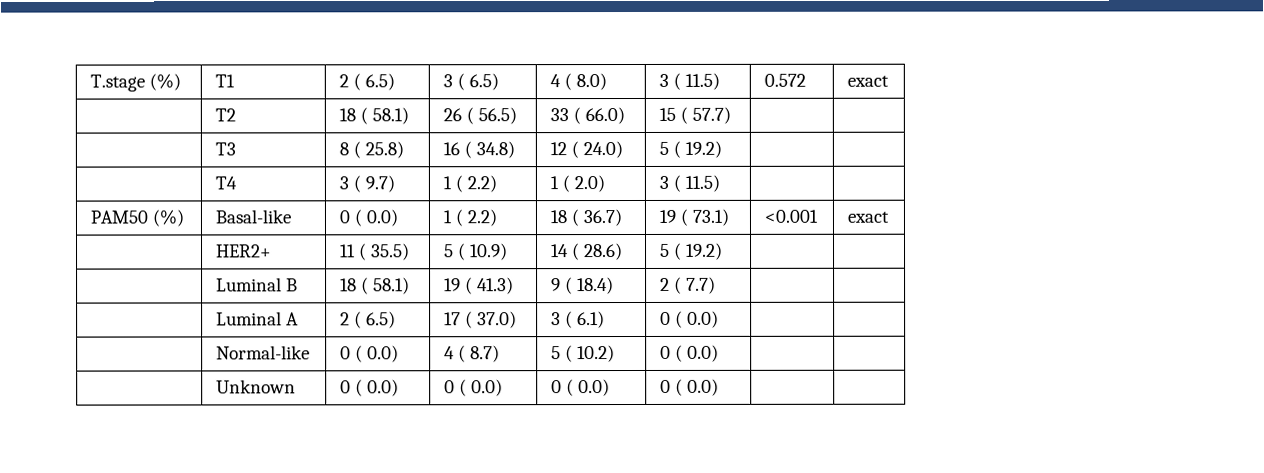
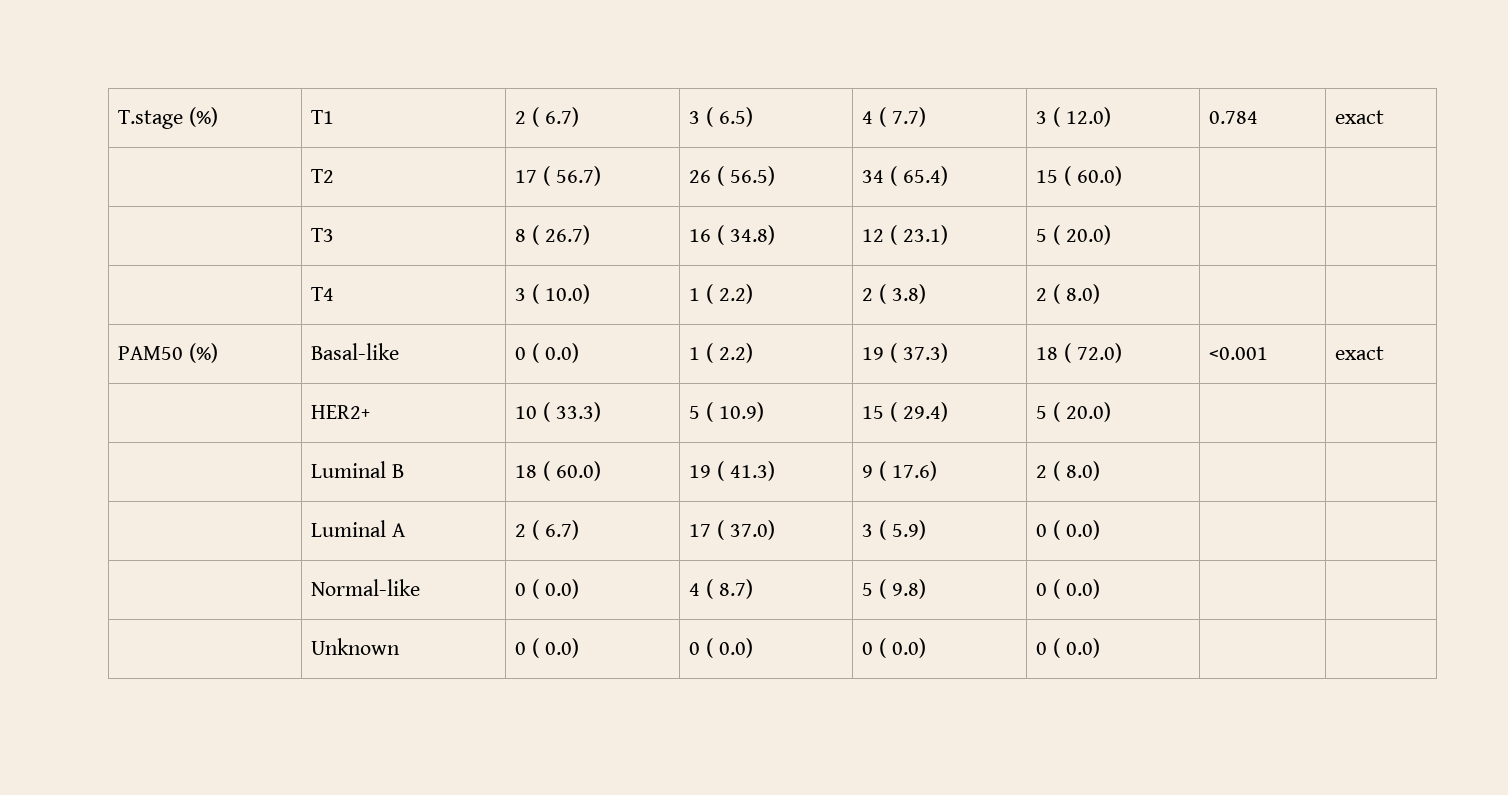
- T.stage (%) | T1 | 2 ( 6.5) | 3 ( 6.5) | 4 ( 8.0) | 3 ( 11.5) | 0.572 | exact
+ T.stage (%) | T1 | 2 ( 6.7) | 3 ( 6.5) | 4 ( 7.7) | 3 ( 12.0) | 0.784 | exact
- | T2 | 18 ( 58.1) | 26 ( 56.5) | 33 ( 66.0) | 15 ( 57.7) | |
+ | T2 | 17 ( 56.7) | 26 ( 56.5) | 34 ( 65.4) | 15 ( 60.0) | |
- | T3 | 8 ( 25.8) | 16 ( 34.8) | 12 ( 24.0) | 5 ( 19.2) | |
+ | T3 | 8 ( 26.7) | 16 ( 34.8) | 12 ( 23.1) | 5 ( 20.0) | |
- | T4 | 3 ( 9.7) | 1 ( 2.2) | 1 ( 2.0) | 3 ( 11.5) | |
+ | T4 | 3 ( 10.0) | 1 ( 2.2) | 2 ( 3.8) | 2 ( 8.0) | |
- PAM50 (%) | Basal-like | 0 ( 0.0) | 1 ( 2.2) | 18 ( 36.7) | 19 ( 73.1) | <0.001 | exact
+ PAM50 (%) | Basal-like | 0 ( 0.0) | 1 ( 2.2) | 19 ( 37.3) | 18 ( 72.0) | <0.001 | exact
- | HER2+ | 11 ( 35.5) | 5 ( 10.9) | 14 ( 28.6) | 5 ( 19.2) | |
+ | HER2+ | 10 ( 33.3) | 5 ( 10.9) | 15 ( 29.4) | 5 ( 20.0) | |
- | Luminal B | 18 ( 58.1) | 19 ( 41.3) | 9 ( 18.4) | 2 ( 7.7) | |
+ | Luminal B | 18 ( 60.0) | 19 ( 41.3) | 9 ( 17.6) | 2 ( 8.0) | |
- | Luminal A | 2 ( 6.5) | 17 ( 37.0) | 3 ( 6.1) | 0 ( 0.0) | |
+ | Luminal A | 2 ( 6.7) | 17 ( 37.0) | 3 ( 5.9) | 0 ( 0.0) | |
- | Normal-like | 0 ( 0.0) | 4 ( 8.7) | 5 ( 10.2) | 0 ( 0.0) | |
+ | Normal-like | 0 ( 0.0) | 4 ( 8.7) | 5 ( 9.8) | 0 ( 0.0) | |

